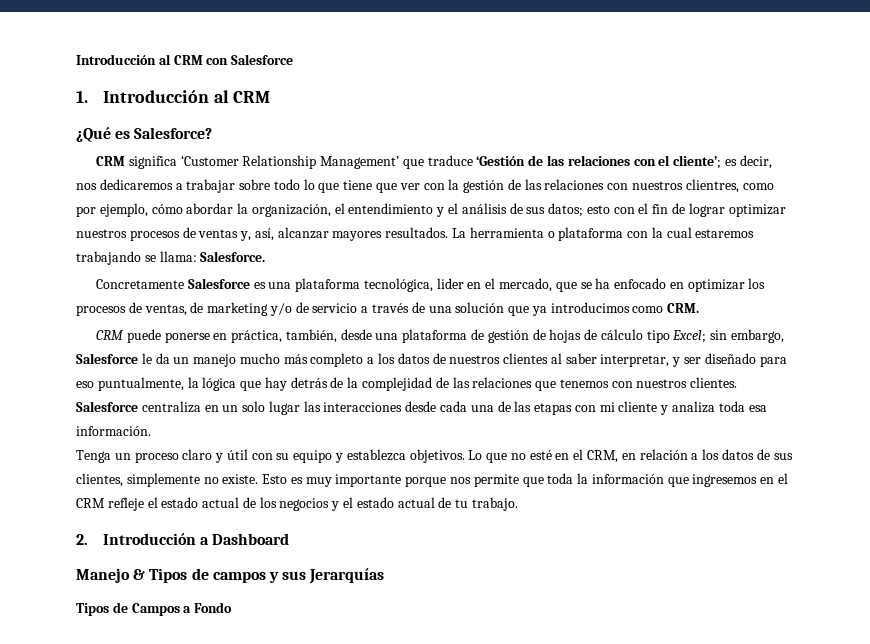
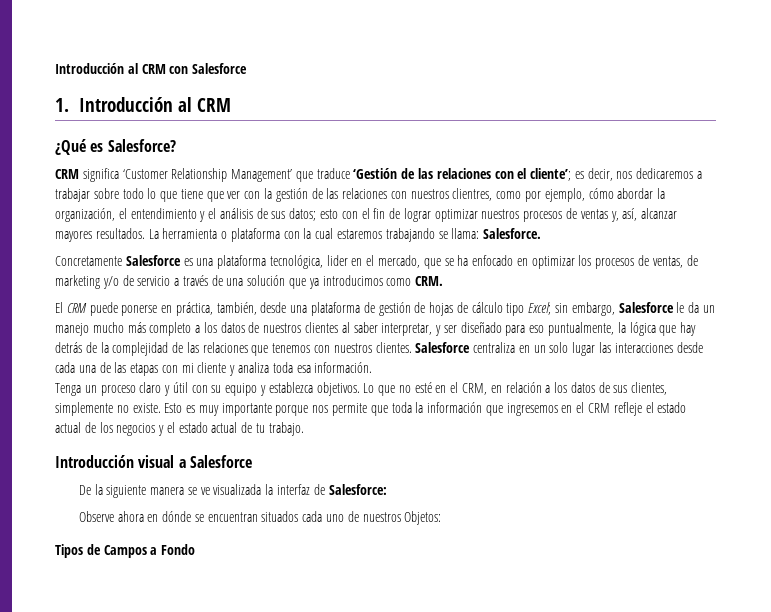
- CRM puede ponerse en práctica, también, desde una plataforma de gestión de hojas de cálculo tipo Excel; sin embargo, Salesforce le da un manejo mucho más completo a los datos de nuestros clientes al saber interpretar, y ser diseñado para eso puntualmente, la lógica que hay detrás de la complejidad de las relaciones que tenemos con nuestros clientes.
+ El CRM puede ponerse en práctica, también, desde una plataforma de gestión de hojas de cálculo tipo Excel; sin embargo, Salesforce le da un manejo mucho más completo a los datos de nuestros clientes al saber interpretar, y ser diseñado para eso puntualmente, la lógica que hay detrás de la complejidad de las relaciones que tenemos con nuestros clientes.
- 2. Introducción a Dashboard
- Manejo & Tipos de campos y sus Jerarquías
+ Introducción visual a Salesforce
+ De la siguiente manera se ve visualizada la interfaz de Salesforce:
+ Observe ahora en dónde se encuentran situados cada uno de nuestros Objetos:

